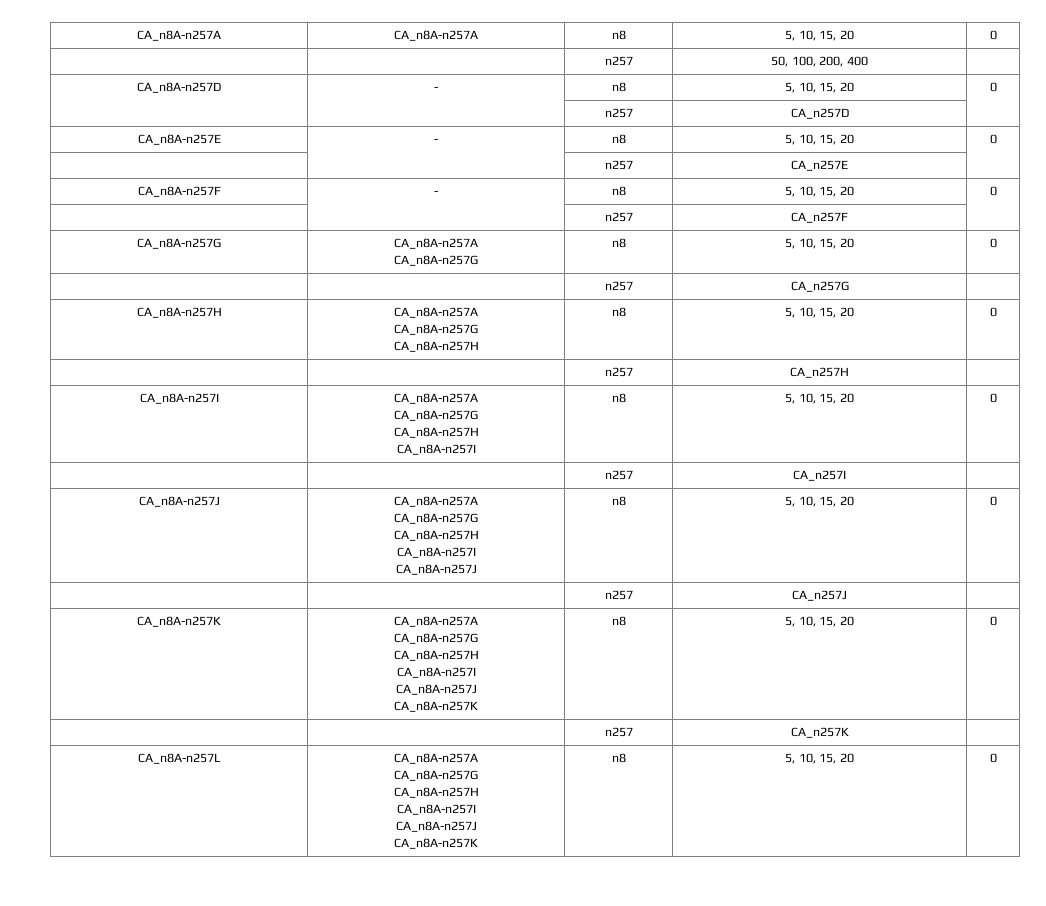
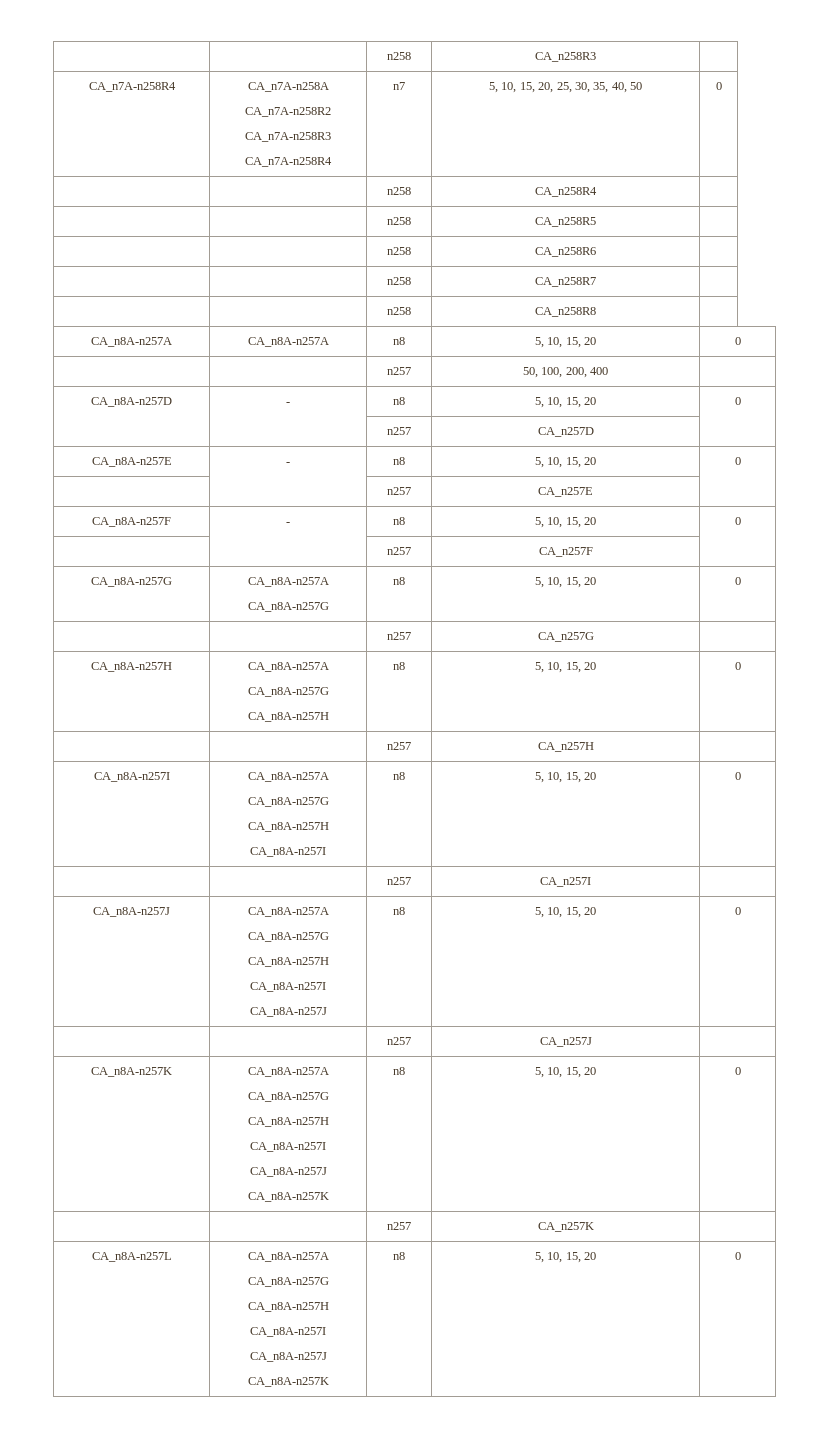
+ | | n258 | CA_n258R3 |
+ CA_n7A-n258R4 | CA_n7A-n258A
+ CA_n7A-n258R2
+ CA_n7A-n258R3
+ CA_n7A-n258R4 | n7 | 5, 10, 15, 20, 25, 30, 35, 40, 50 | 0
+ | | n258 | CA_n258R4 |
+ | | n258 | CA_n258R5 |
+ | | n258 | CA_n258R6 |
+ | | n258 | CA_n258R7 |
+ | | n258 | CA_n258R8 |

